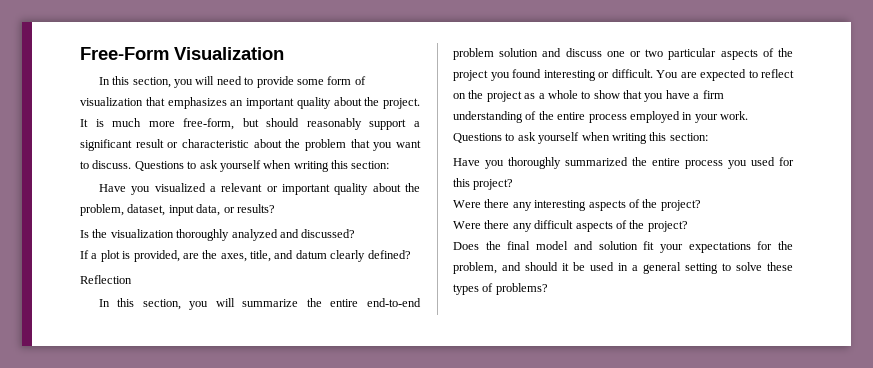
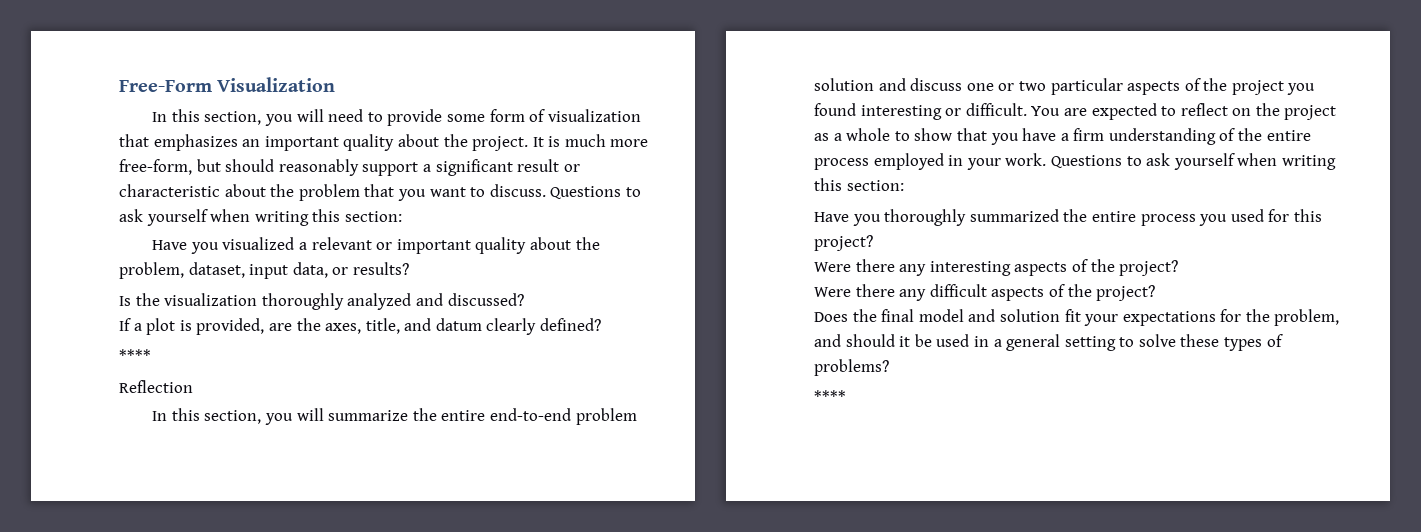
  If a plot is provided, are the axes, title, and datum clearly defined?
+ ****
  Does the final model and solution fit your expectations for the problem, and should it be used in a general setting to solve these types of problems?
+ ****

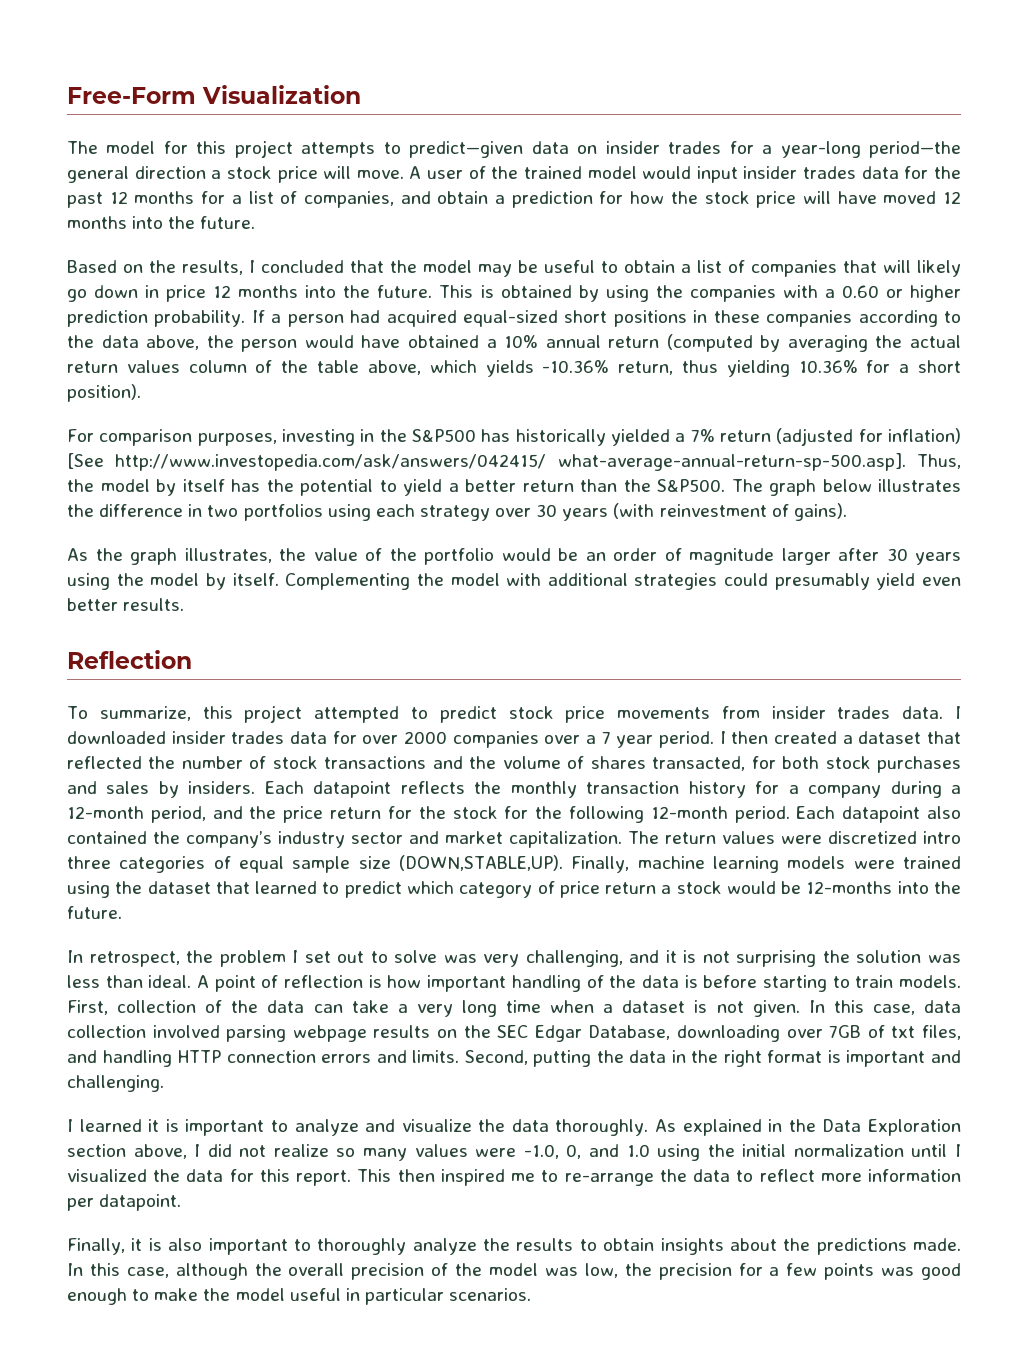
- In this section, you will need to provide some form of visualization that emphasizes an important quality about the project. It is much more free-form, but should reasonably support a significant result or characteristic about the problem that you want to discuss. Questions to ask yourself when writing this section:
- Have you visualized a relevant or important quality about the problem, dataset, input data, or results?
- Is the visualization thoroughly analyzed and discussed?
- If a plot is provided, are the axes, title, and datum clearly defined?
- ****
+ The model for this project attempts to predict—given data on insider trades for a year-long period—the general direction a stock price will move. A user of the trained model would input insider trades data for the past 12 months for a list of companies, and obtain a prediction for how the stock price will have moved 12 months into the future.
+ Based on the results, I concluded that the model may be useful to obtain a list of companies that will likely go down in price 12 months into the future. This is obtained by using the companies with a 0.60 or higher prediction probability. If a person had acquired equal-sized short positions in these companies according to the data above, the person would have obtained a 10% annual return (computed by averaging the actual return values column of the table above, which yields -10.36% return, thus yielding 10.36% for a short position).
+ For comparison purposes, investing in the S&P500 has historically yielded a 7% return (adjusted for inflation) [See http://www.investopedia.com/ask/answers/042415/ what-average-annual-return-sp-500.asp]. Thus, the model by itself has the potential to yield a better return than the S&P500. The graph below illustrates the difference in two portfolios using each strategy over 30 years (with reinvestment of gains).
+ As the graph illustrates, the value of the portfolio would be an order of magnitude larger after 30 years using the model by itself. Complementing the model with additional strategies could presumably yield even better results.
  Reflection
- In this section, you will summarize the entire end-to-end problem solution and discuss one or two particular aspects of the project you found interesting or difficult. You are expected to reflect on the project as a whole to show that you have a firm understanding of the entire process employed in your work. Questions to ask yourself when writing this section:
- Have you thoroughly summarized the entire process you used for this project?
- Were there any interesting aspects of the project?
- Were there any difficult aspects of the project?
- Does the final model and solution fit your expectations for the problem, and should it be used in a general setting to solve these types of problems?
- ****
+ To summarize, this project attempted to predict stock price movements from insider trades data. I downloaded insider trades data for over 2000 companies over a 7 year period. I then created a dataset that reflected the number of stock transactions and the volume of shares transacted, for both stock purchases and sales by insiders. Each datapoint reflects the monthly transaction history for a company during a 12-month period, and the price return for the stock for the following 12-month period. Each datapoint also contained the company’s industry sector and market capitalization. The return values were discretized intro three categories of equal sample size (DOWN,STABLE,UP). Finally, machine learning models were trained using the dataset that learned to predict which category of price return a stock would be 12-months into the future.
+ In retrospect, the problem I set out to solve was very challenging, and it is not surprising the solution was less than ideal. A point of reflection is how important handling of the data is before starting to train models. First, collection of the data can take a very long time when a dataset is not given. In this case, data collection involved parsing webpage results on the SEC Edgar Database, downloading over 7GB of txt files, and handling HTTP connection errors and limits. Second, putting the data in the right format is important and challenging.
+ I learned it is important to analyze and visualize the data thoroughly. As explained in the Data Exploration section above, I did not realize so many values were -1.0, 0, and 1.0 using the initial normalization until I visualized the data for this report. This then inspired me to re-arrange the data to reflect more information per datapoint.
+ Finally, it is also important to thoroughly analyze the results to obtain insights about the predictions made. In this case, although the overall precision of the model was low, the precision for a few points was good enough to make the model useful in particular scenarios.

